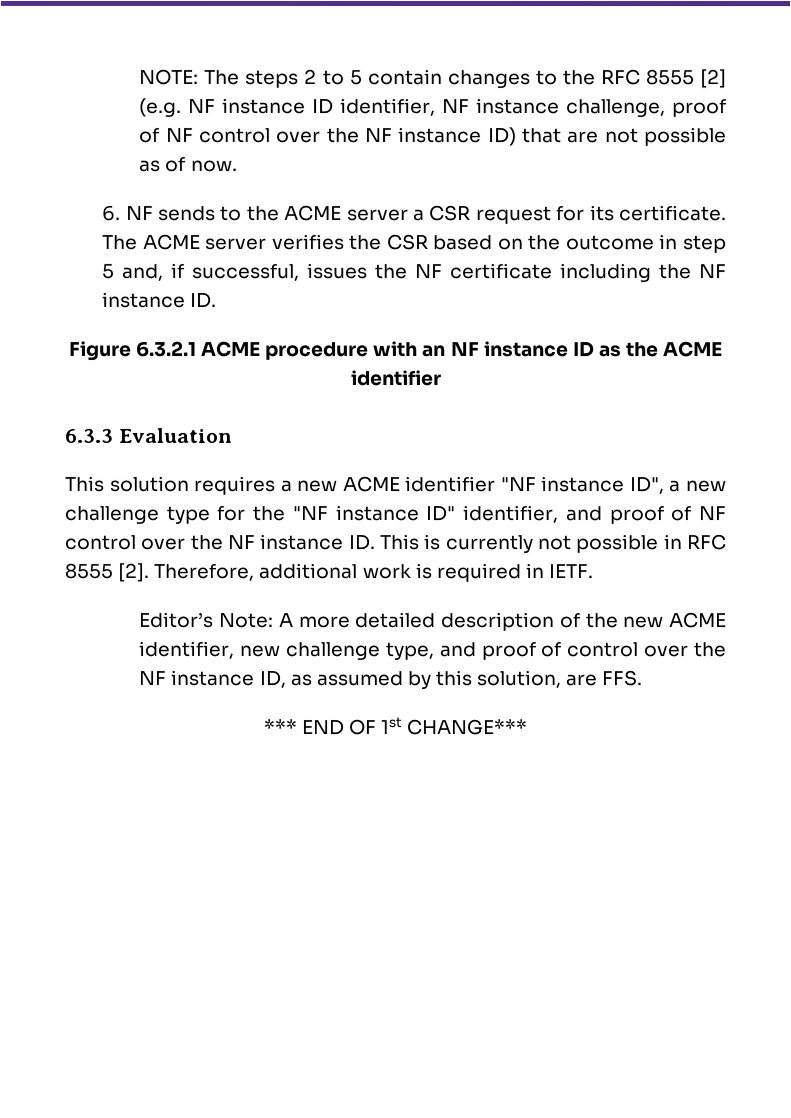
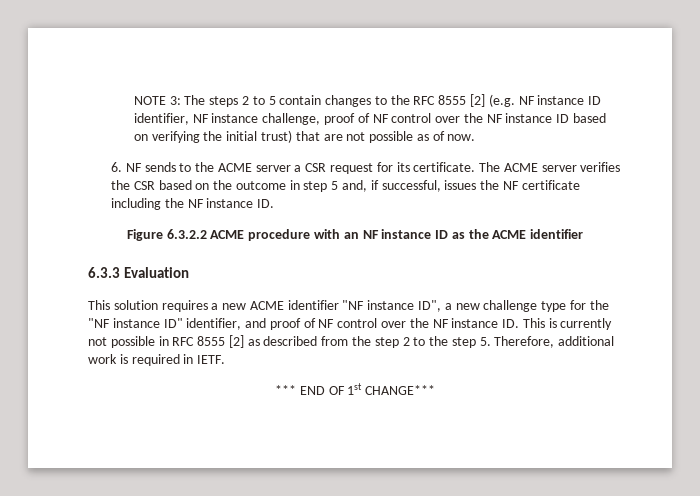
- NOTE: The steps 2 to 5 contain changes to the RFC 8555 [2] (e.g. NF instance ID identifier, NF instance challenge, proof of NF control over the NF instance ID) that are not possible as of now.
+ NOTE 3: The steps 2 to 5 contain changes to the RFC 8555 [2] (e.g. NF instance ID identifier, NF instance challenge, proof of NF control over the NF instance ID based on verifying the initial trust) that are not possible as of now.
- Figure 6.3.2.1 ACME procedure with an NF instance ID as the ACME identifier
+ Figure 6.3.2.2 ACME procedure with an NF instance ID as the ACME identifier
- This solution requires a new ACME identifier "NF instance ID", a new challenge type for the "NF instance ID" identifier, and proof of NF control over the NF instance ID. This is currently not possible in RFC 8555 [2]. Therefore, additional work is required in IETF.
+ This solution requires a new ACME identifier "NF instance ID", a new challenge type for the "NF instance ID" identifier, and proof of NF control over the NF instance ID. This is currently not possible in RFC 8555 [2] as described from the step 2 to the step 5. Therefore, additional work is required in IETF.
- Editor’s Note: A more detailed description of the new ACME identifier, new challenge type, and proof of control over the NF instance ID, as assumed by this solution, are FFS.

